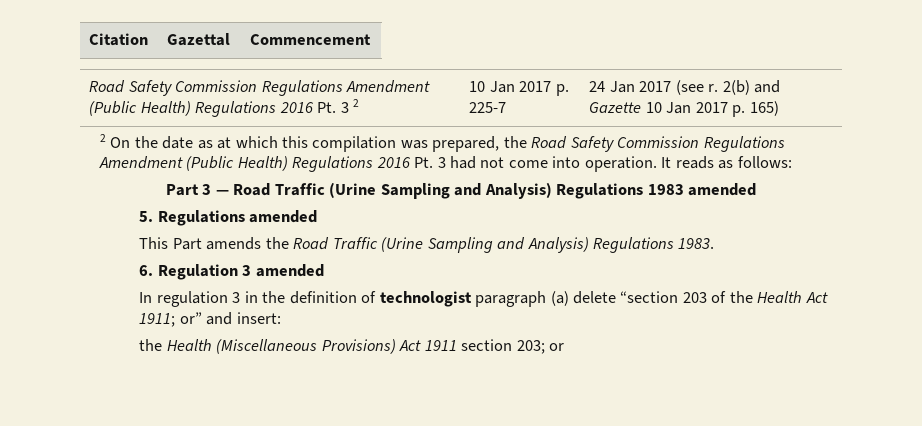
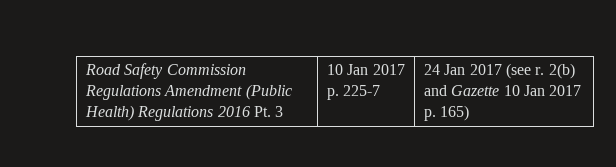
- Citation | Gazettal | Commencement
- Road Safety Commission Regulations Amendment (Public Health) Regulations 2016 Pt. 3 2 | 10 Jan 2017 p. 225-7 | 24 Jan 2017 (see r. 2(b) and Gazette 10 Jan 2017 p. 165)
+ Road Safety Commission Regulations Amendment (Public Health) Regulations 2016 Pt. 3 | 10 Jan 2017 p. 225-7 | 24 Jan 2017 (see r. 2(b) and Gazette 10 Jan 2017 p. 165)
- 2 On the date as at which this compilation was prepared, the Road Safety Commission Regulations Amendment (Public Health) Regulations 2016 Pt. 3 had not come into operation. It reads as follows:
- Part 3 — Road Traffic (Urine Sampling and Analysis) Regulations 1983 amended
- 5. Regulations amended
- This Part amends the Road Traffic (Urine Sampling and Analysis) Regulations 1983.
- 6. Regulation 3 amended
- In regulation 3 in the definition of technologist paragraph (a) delete “section 203 of the Health Act 1911; or” and insert:
- the Health (Miscellaneous Provisions) Act 1911 section 203; or

